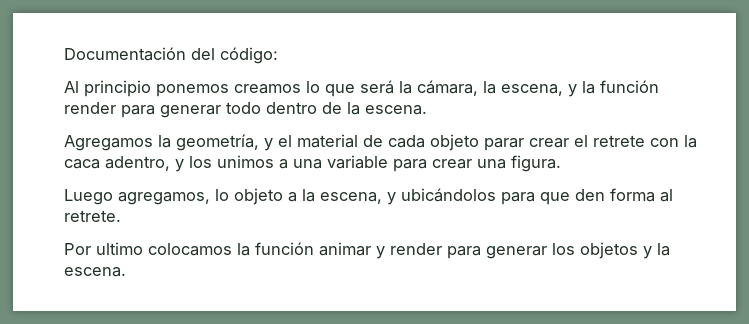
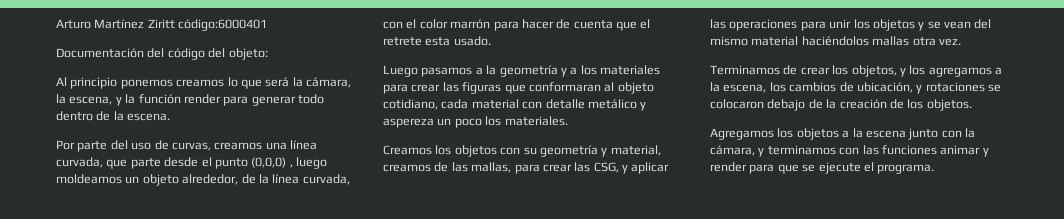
- Documentación del código:
+ Arturo Martínez Ziritt código:6000401
+ Documentación del código del objeto:
- Agregamos la geometría, y el material de cada objeto parar crear el retrete con la caca adentro, y los unimos a una variable para crear una figura.
- Luego agregamos, lo objeto a la escena, y ubicándolos para que den forma al retrete.
- Por ultimo colocamos la función animar y render para generar los objetos y la escena.
+ Por parte del uso de curvas, creamos una línea curvada, que parte desde el punto (0,0,0) , luego moldeamos un objeto alrededor, de la línea curvada, con el color marrón para hacer de cuenta que el retrete esta usado.
+ Luego pasamos a la geometría y a los materiales para crear las figuras que conformaran al objeto cotidiano, cada material con detalle metálico y aspereza un poco los materiales.
+ Creamos los objetos con su geometría y material, creamos de las mallas, para crear las CSG, y aplicar las operaciones para unir los objetos y se vean del mismo material haciéndolos mallas otra vez.
+ Terminamos de crear los objetos, y los agregamos a la escena, los cambios de ubicación, y rotaciones se colocaron debajo de la creación de los objetos.
+ Agregamos los objetos a la escena junto con la cámara, y terminamos con las funciones animar y render para que se ejecute el programa.

